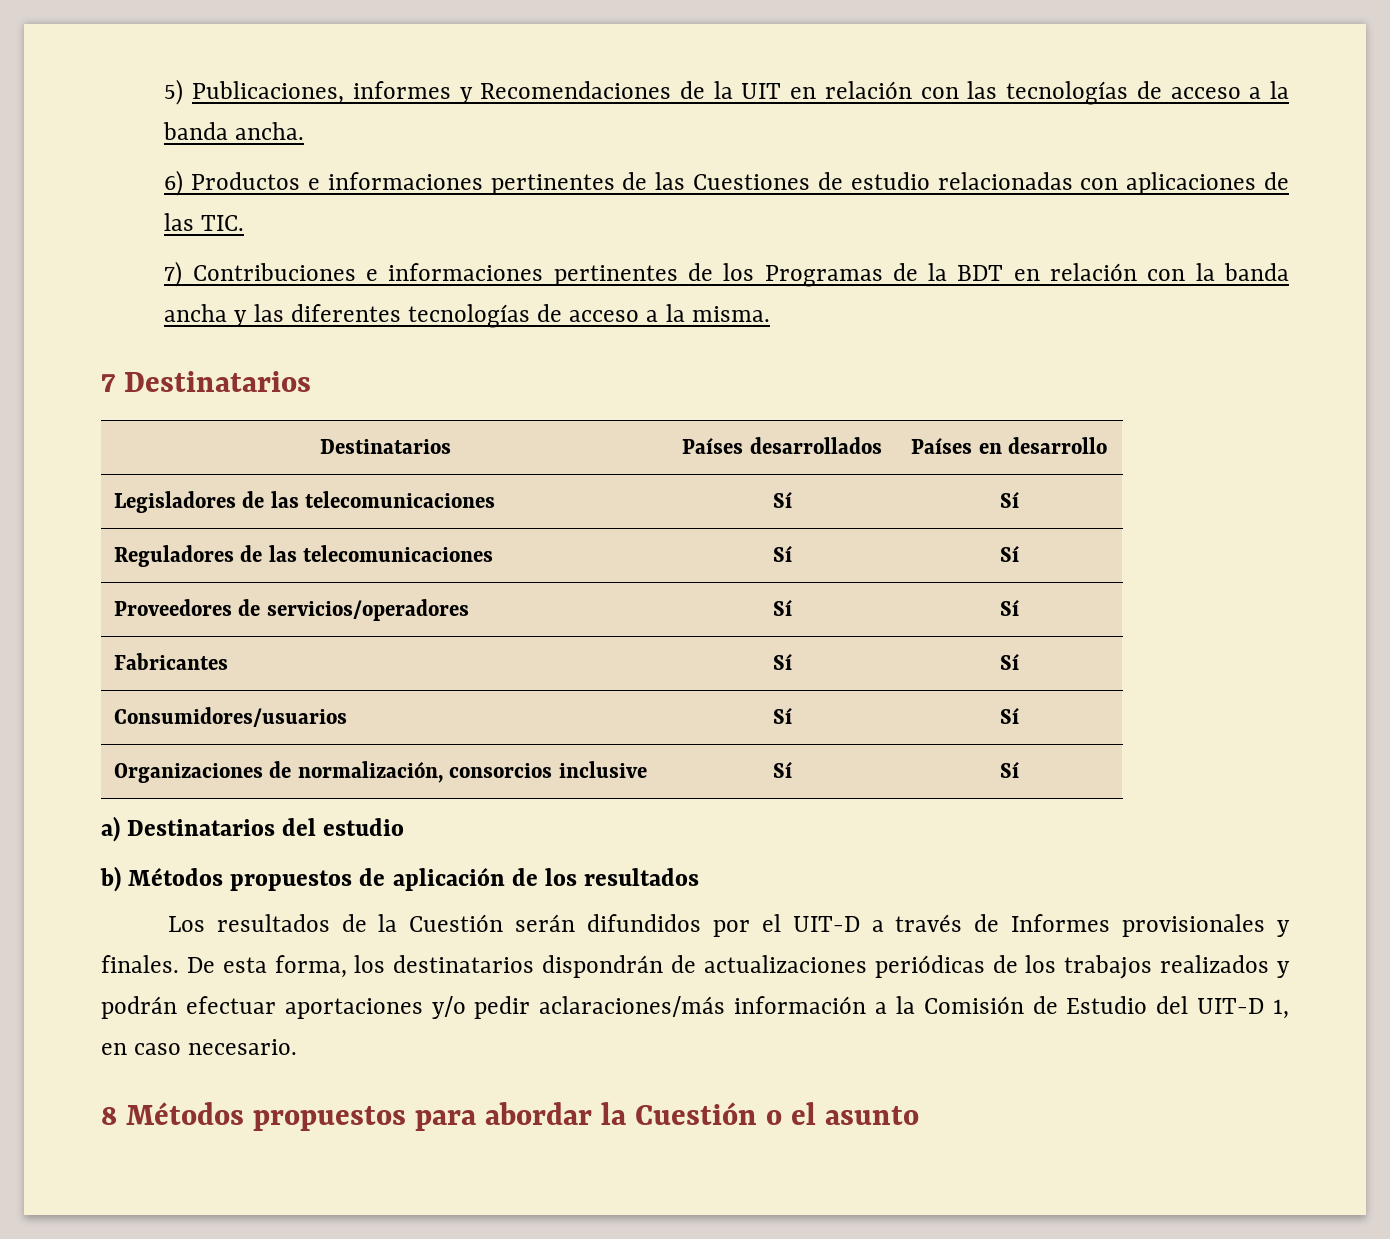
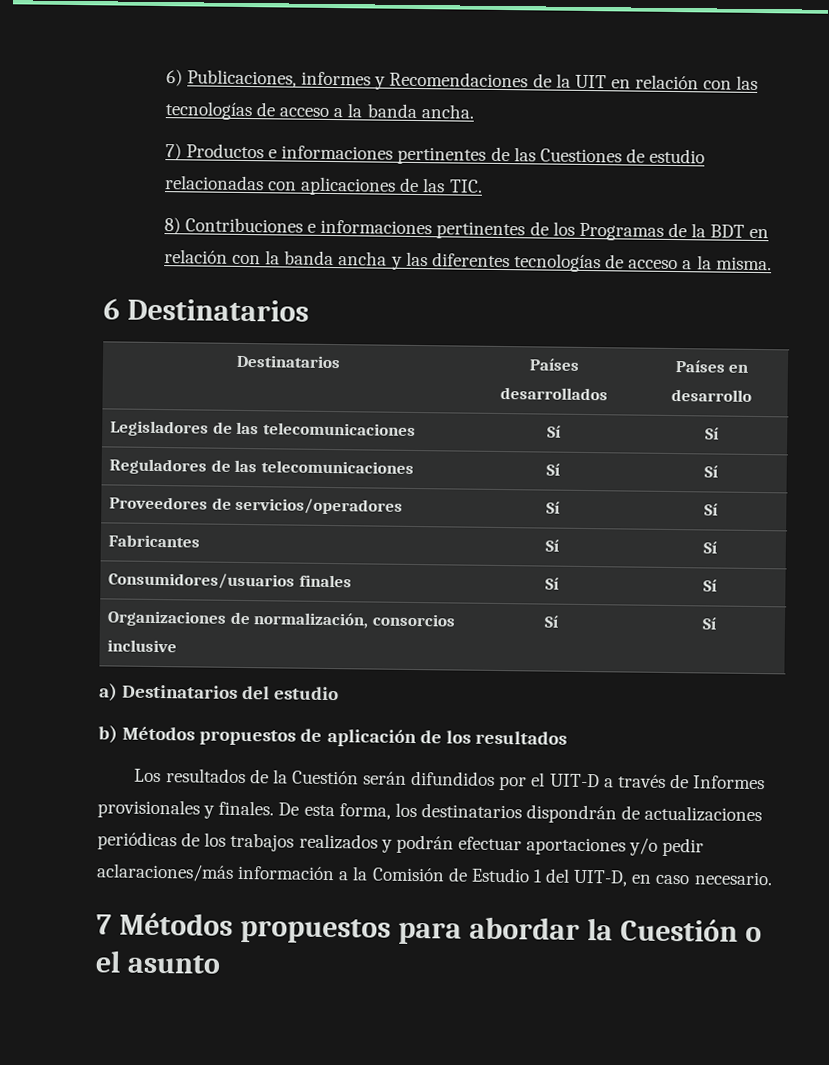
- 5) Publicaciones, informes y Recomendaciones de la UIT en relación con las tecnologías de acceso a la banda ancha.
+ 6) Publicaciones, informes y Recomendaciones de la UIT en relación con las tecnologías de acceso a la banda ancha.
- 6) Productos e informaciones pertinentes de las Cuestiones de estudio relacionadas con aplicaciones de las TIC.
+ 7) Productos e informaciones pertinentes de las Cuestiones de estudio relacionadas con aplicaciones de las TIC.
- 7) Contribuciones e informaciones pertinentes de los Programas de la BDT en relación con la banda ancha y las diferentes tecnologías de acceso a la misma.
+ 8) Contribuciones e informaciones pertinentes de los Programas de la BDT en relación con la banda ancha y las diferentes tecnologías de acceso a la misma.
- 7 Destinatarios
+ 6 Destinatarios
- Consumidores/usuarios | Sí | Sí
+ Consumidores/usuarios finales | Sí | Sí
- De esta forma, los destinatarios dispondrán de actualizaciones periódicas de los trabajos realizados y podrán efectuar aportaciones y/o pedir aclaraciones/más información a la Comisión de Estudio del UIT-D 1, en caso necesario.
+ De esta forma, los destinatarios dispondrán de actualizaciones periódicas de los trabajos realizados y podrán efectuar aportaciones y/o pedir aclaraciones/más información a la Comisión de Estudio 1 del UIT-D, en caso necesario.
- 8 Métodos propuestos para abordar la Cuestión o el asunto
+ 7 Métodos propuestos para abordar la Cuestión o el asunto

